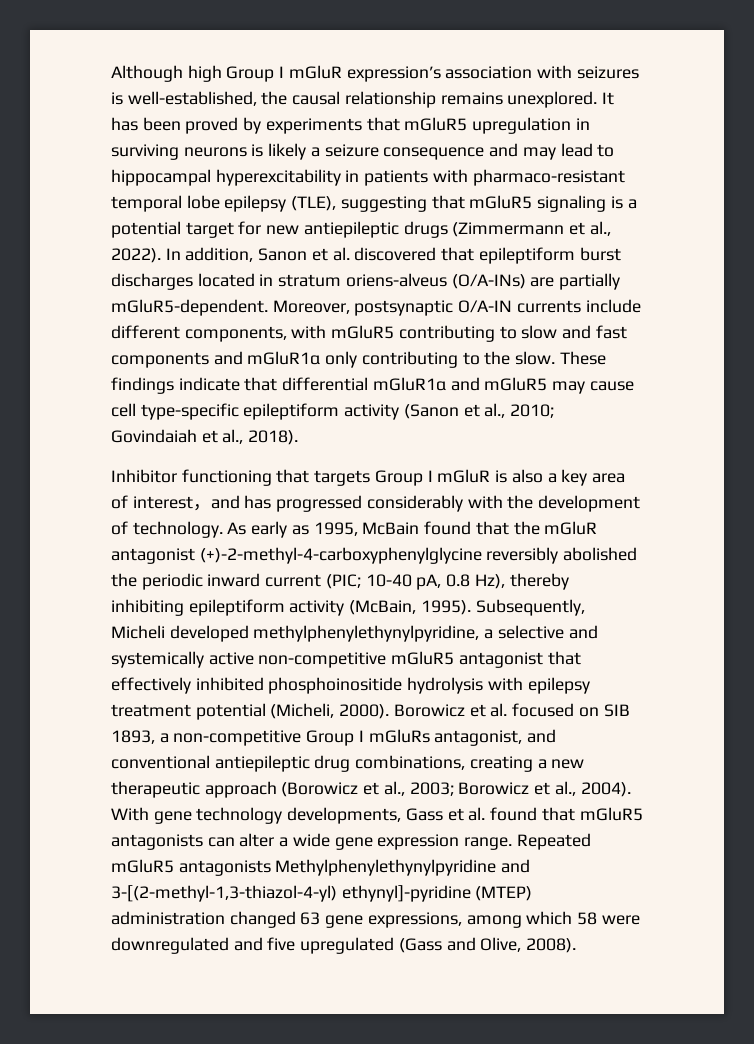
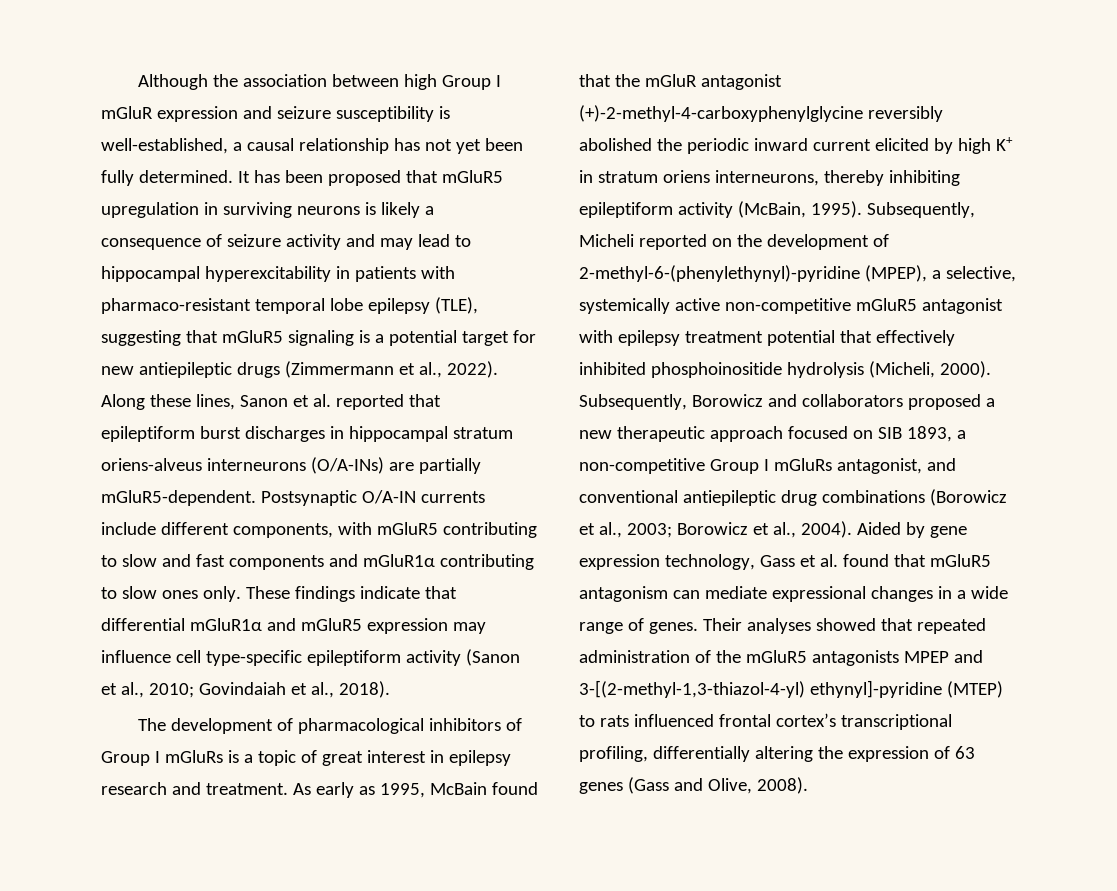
- Although high Group I mGluR expression’s association with seizures is well-established, the causal relationship remains unexplored. It has been proved by experiments that mGluR5 upregulation in surviving neurons is likely a seizure consequence and may lead to hippocampal hyperexcitability in patients with pharmaco-resistant temporal lobe epilepsy (TLE), suggesting that mGluR5 signaling is a potential target for new antiepileptic drugs (Zimmermann et al., 2022).
+ Although the association between high Group I mGluR expression and seizure susceptibility is well-established, a causal relationship has not yet been fully determined. It has been proposed that mGluR5 upregulation in surviving neurons is likely a consequence of seizure activity and may lead to hippocampal hyperexcitability in patients with pharmaco-resistant temporal lobe epilepsy (TLE), suggesting that mGluR5 signaling is a potential target for new antiepileptic drugs (Zimmermann et al., 2022).
- In addition, Sanon et al. discovered that epileptiform burst discharges located in stratum oriens-alveus (O/A-INs) are partially mGluR5-dependent.
+ Along these lines, Sanon et al. reported that epileptiform burst discharges in hippocampal stratum oriens-alveus interneurons (O/A-INs) are partially mGluR5-dependent.
- Moreover, postsynaptic O/A-IN currents include different components, with mGluR5 contributing to slow and fast components and mGluR1α only contributing to the slow.
+ Postsynaptic O/A-IN currents include different components, with mGluR5 contributing to slow and fast components and mGluR1α contributing to slow ones only.
- These findings indicate that differential mGluR1α and mGluR5 may cause cell type-specific epileptiform activity (Sanon et al., 2010; Govindaiah et al., 2018).
+ These findings indicate that differential mGluR1α and mGluR5 expression may influence cell type-specific epileptiform activity (Sanon et al., 2010; Govindaiah et al., 2018).
- Inhibitor functioning that targets Group I mGluR is also a key area of interest，and has progressed considerably with the development of technology.
+ The development of pharmacological inhibitors of Group I mGluRs is a topic of great interest in epilepsy research and treatment.
- As early as 1995, McBain found that the mGluR antagonist (+)-2-methyl-4-carboxyphenylglycine reversibly abolished the periodic inward current (PIC; 10-40 pA, 0.8 Hz), thereby inhibiting epileptiform activity (McBain, 1995).
+ As early as 1995, McBain found that the mGluR antagonist (+)-2-methyl-4-carboxyphenylglycine reversibly abolished the periodic inward current elicited by high K+ in stratum oriens interneurons, thereby inhibiting epileptiform activity (McBain, 1995).
- Subsequently, Micheli developed methylphenylethynylpyridine, a selective and systemically active non-competitive mGluR5 antagonist that effectively inhibited phosphoinositide hydrolysis with epilepsy treatment potential (Micheli, 2000). Borowicz et al. focused on SIB 1893, a non-competitive Group I mGluRs antagonist, and conventional antiepileptic drug combinations, creating a new therapeutic approach (Borowicz et al., 2003; Borowicz et al., 2004).
+ Subsequently, Micheli reported on the development of 2-methyl-6-(phenylethynyl)-pyridine (MPEP), a selective, systemically active non-competitive mGluR5 antagonist with epilepsy treatment potential that effectively inhibited phosphoinositide hydrolysis (Micheli, 2000). Subsequently, Borowicz and collaborators proposed a new therapeutic approach focused on SIB 1893, a non-competitive Group I mGluRs antagonist, and conventional antiepileptic drug combinations (Borowicz et al., 2003; Borowicz et al., 2004).
- With gene technology developments, Gass et al. found that mGluR5 antagonists can alter a wide gene expression range. Repeated mGluR5 antagonists Methylphenylethynylpyridine and 3-[(2-methyl-1,3-thiazol-4-yl) ethynyl]-pyridine (MTEP) administration changed 63 gene expressions, among which 58 were downregulated and five upregulated (Gass and Olive, 2008).
+ Aided by gene expression technology, Gass et al. found that mGluR5 antagonism can mediate expressional changes in a wide range of genes. Their analyses showed that repeated administration of the mGluR5 antagonists MPEP and 3-[(2-methyl-1,3-thiazol-4-yl) ethynyl]-pyridine (MTEP) to rats influenced frontal cortex’s transcriptional profiling, differentially altering the expression of 63 genes (Gass and Olive, 2008).

